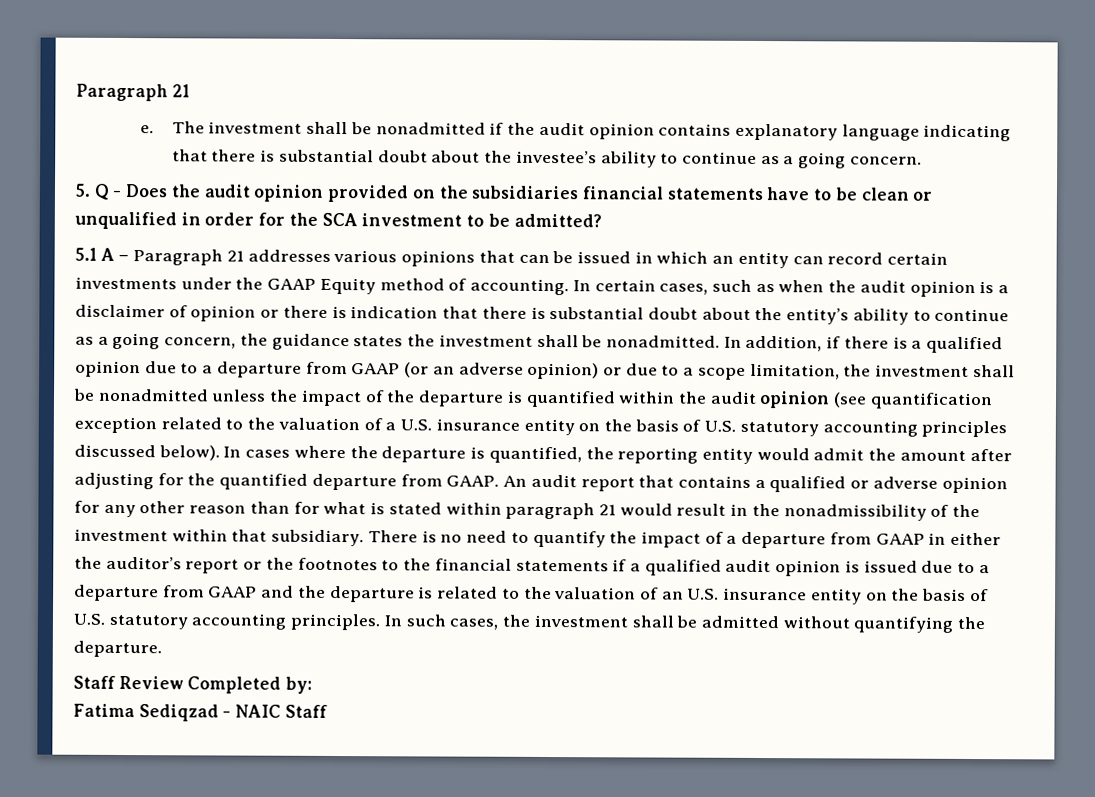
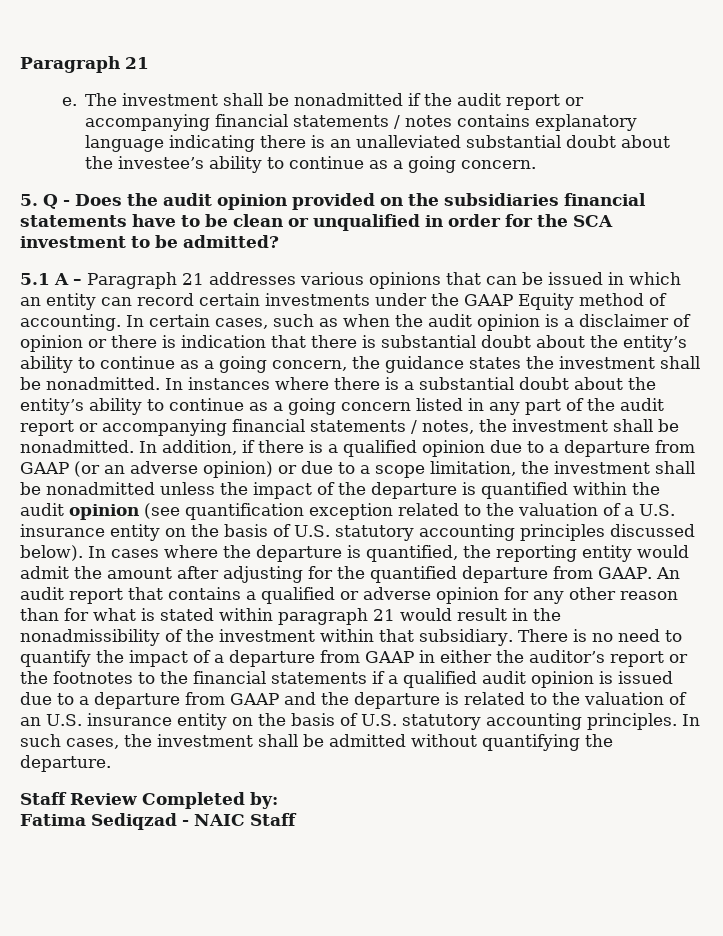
- The investment shall be nonadmitted if the audit opinion contains explanatory language indicating that there is substantial doubt about the investee’s ability to continue as a going concern.
+ The investment shall be nonadmitted if the audit report or accompanying financial statements / notes contains explanatory language indicating there is an unalleviated substantial doubt about the investee’s ability to continue as a going concern.
- In addition, if there is a qualified opinion due to a departure from GAAP (or an adverse opinion) or due to a scope limitation, the investment shall be nonadmitted unless the impact of the departure is quantified within the audit opinion (see quantification exception related to the valuation of a U.S. insurance entity on the basis of U.S. statutory accounting principles discussed below).
+ In instances where there is a substantial doubt about the entity’s ability to continue as a going concern listed in any part of the audit report or accompanying financial statements / notes, the investment shall be nonadmitted. In addition, if there is a qualified opinion due to a departure from GAAP (or an adverse opinion) or due to a scope limitation, the investment shall be nonadmitted unless the impact of the departure is quantified within the audit opinion (see quantification exception related to the valuation of a U.S. insurance entity on the basis of U.S. statutory accounting principles discussed below).

